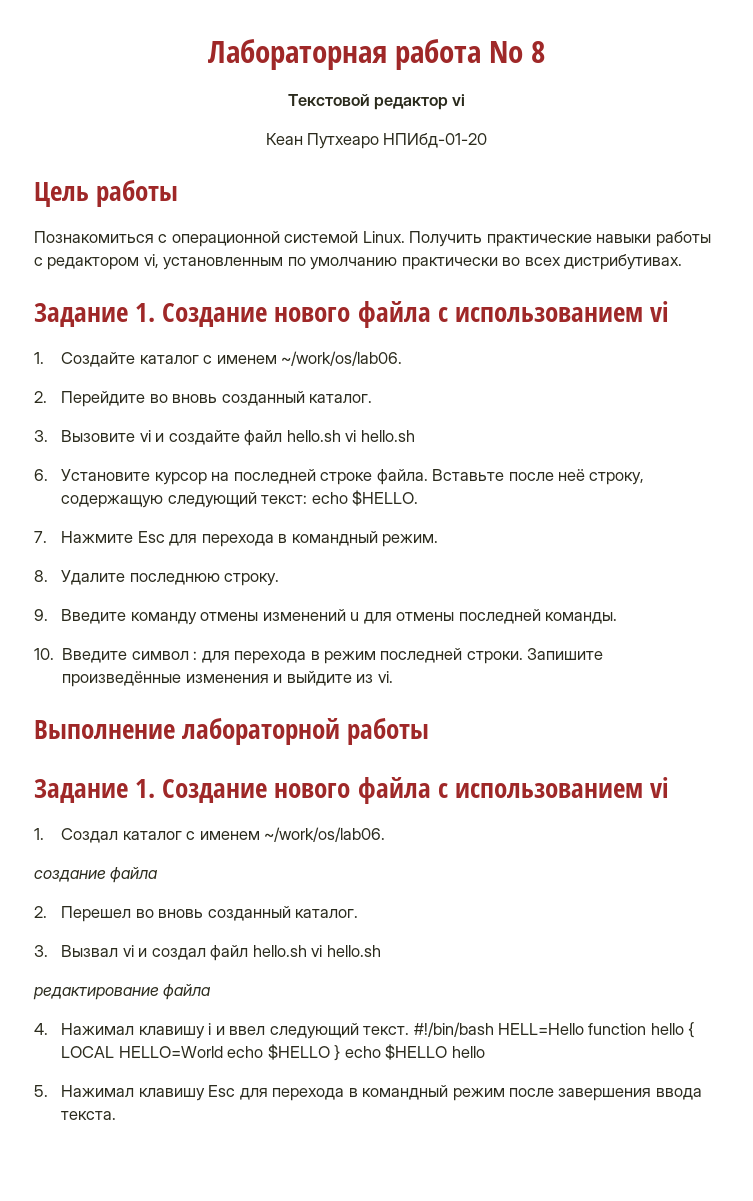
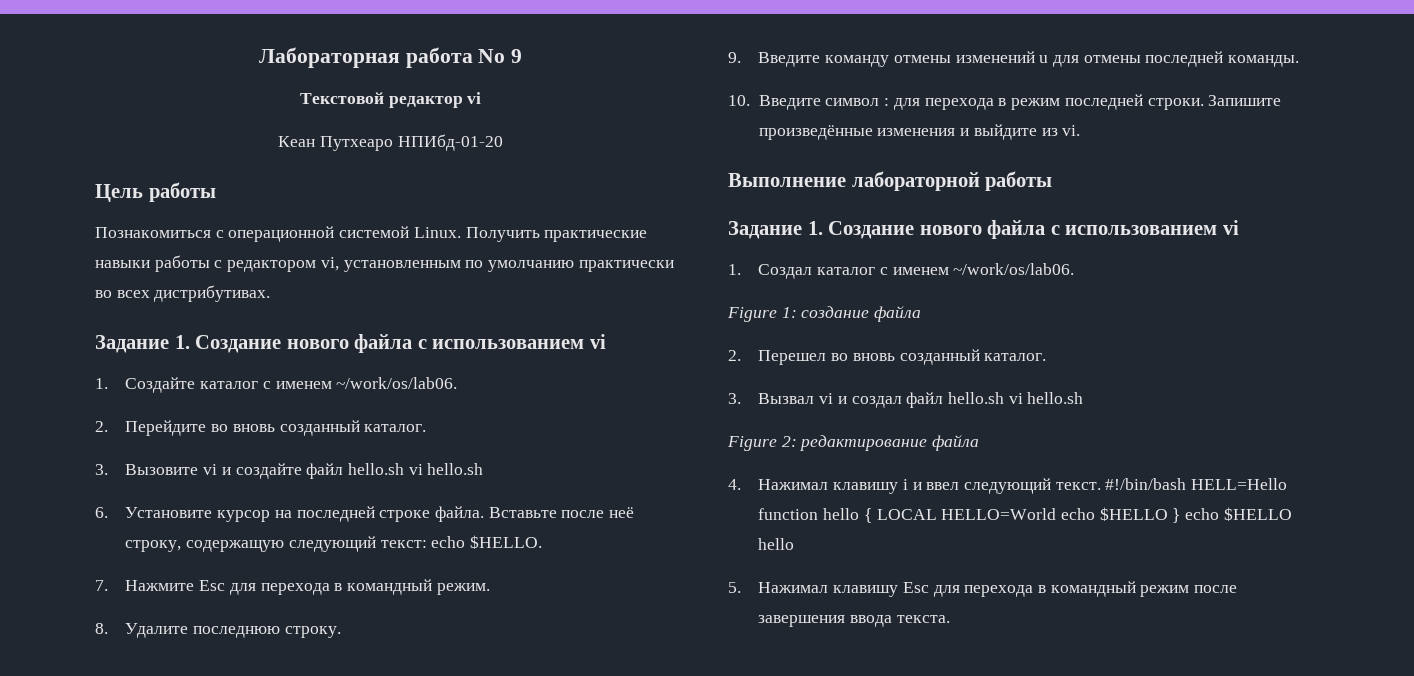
- Лабораторная работа No 8
+ Лабораторная работа No 9
- создание файла
+ Figure 1: создание файла
- редактирование файла
+ Figure 2: редактирование файла

